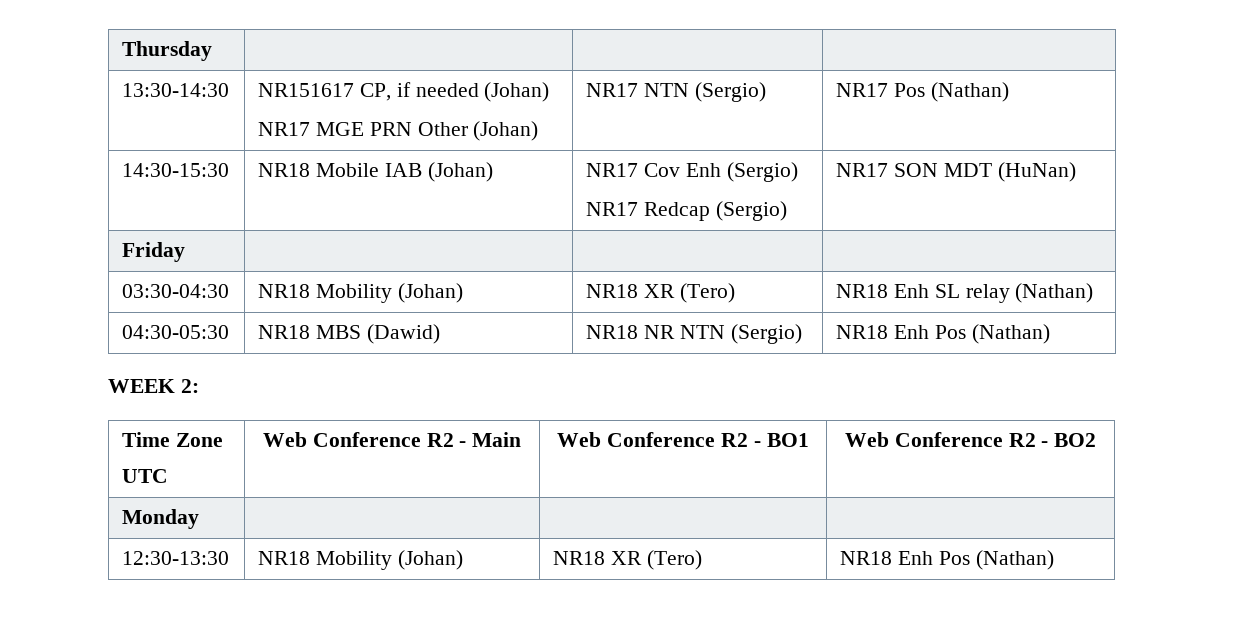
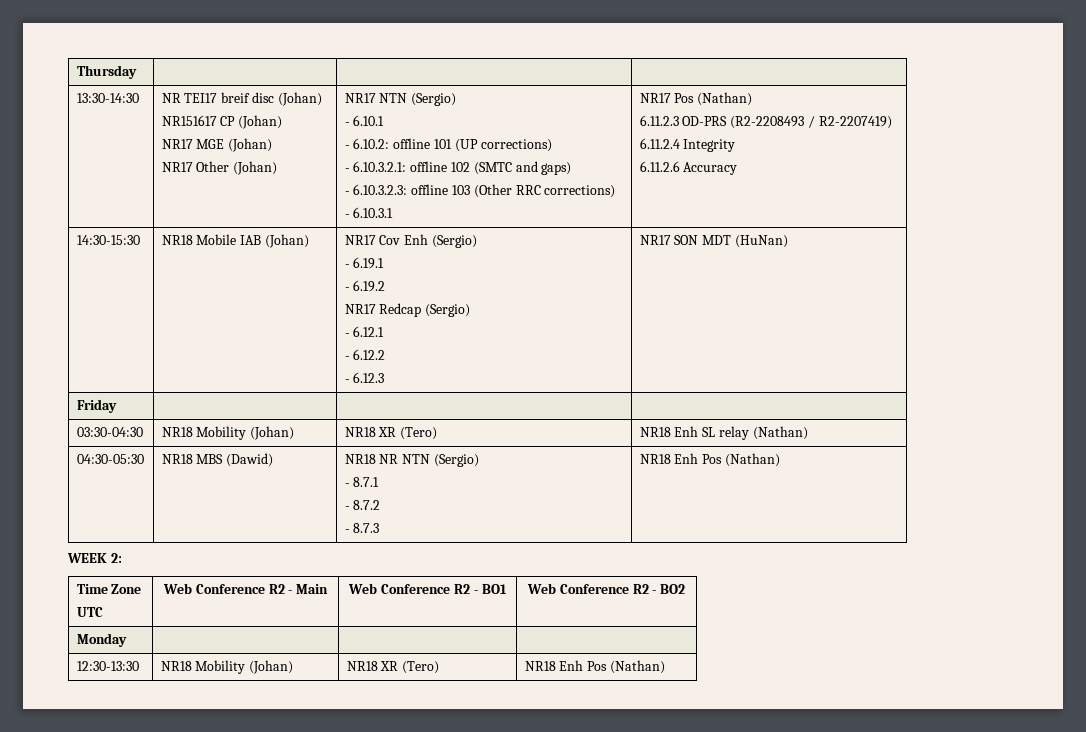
- NR151617 CP, if needed (Johan)
+ NR TEI17 breif disc (Johan)
+ NR151617 CP (Johan)
- NR17 MGE PRN Other (Johan)
+ NR17 MGE (Johan)
+ NR17 Other (Johan)
- NR17 Pos (Nathan)
+ - 6.10.1
+ - 6.10.2: offline 101 (UP corrections)
+ - 6.10.3.2.1: offline 102 (SMTC and gaps)
+ - 6.10.3.2.3: offline 103 (Other RRC corrections)
+ - 6.10.3.1 | NR17 Pos (Nathan)
+ 6.11.2.3 OD-PRS (R2-2208493 / R2-2207419)
+ 6.11.2.4 Integrity
+ 6.11.2.6 Accuracy
  14:30-15:30 | NR18 Mobile IAB (Johan) | NR17 Cov Enh (Sergio)
- NR17 Redcap (Sergio) | NR17 SON MDT (HuNan)
+ - 6.19.1
+ - 6.19.2
+ NR17 Redcap (Sergio)
+ - 6.12.1
+ - 6.12.2
+ - 6.12.3 | NR17 SON MDT (HuNan)
- 04:30-05:30 | NR18 MBS (Dawid) | NR18 NR NTN (Sergio) | NR18 Enh Pos (Nathan)
+ 04:30-05:30 | NR18 MBS (Dawid) | NR18 NR NTN (Sergio)
+ - 8.7.1
+ - 8.7.2
+ - 8.7.3 | NR18 Enh Pos (Nathan)

